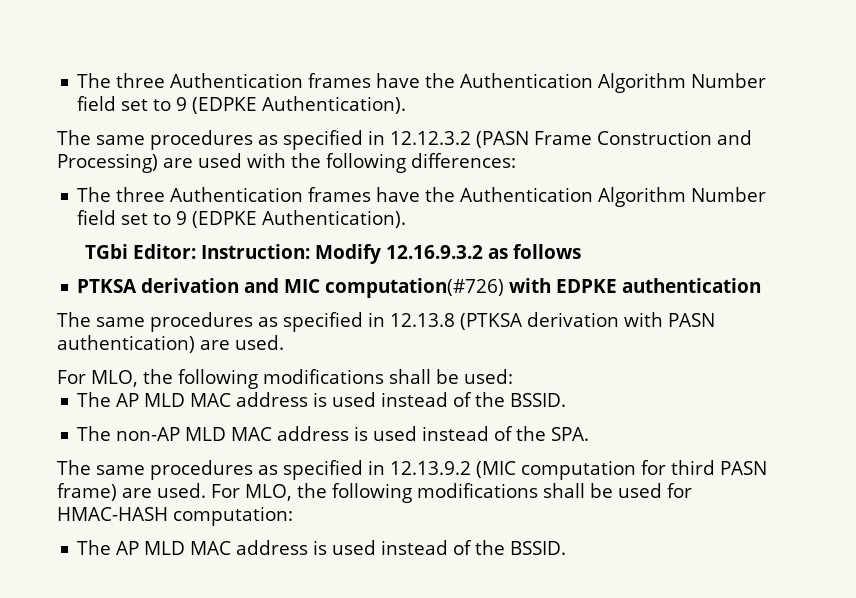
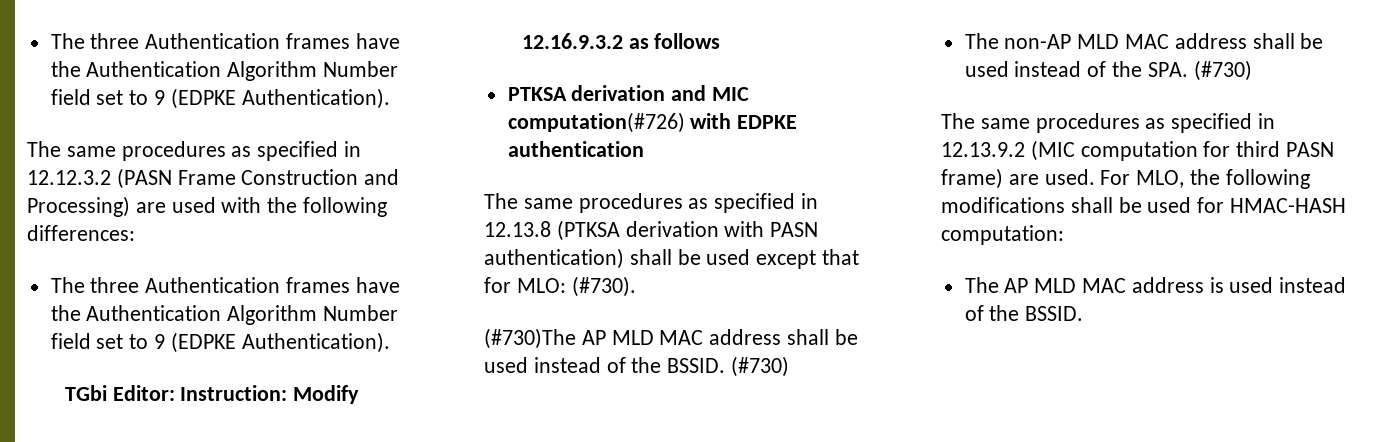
- The same procedures as specified in 12.13.8 (PTKSA derivation with PASN authentication) are used.
- For MLO, the following modifications shall be used:
- The AP MLD MAC address is used instead of the BSSID.
+ The same procedures as specified in 12.13.8 (PTKSA derivation with PASN authentication) shall be used except that for MLO: (#730).
+ (#730)The AP MLD MAC address shall be used instead of the BSSID. (#730)
- The non-AP MLD MAC address is used instead of the SPA.
+ The non-AP MLD MAC address shall be used instead of the SPA. (#730)

